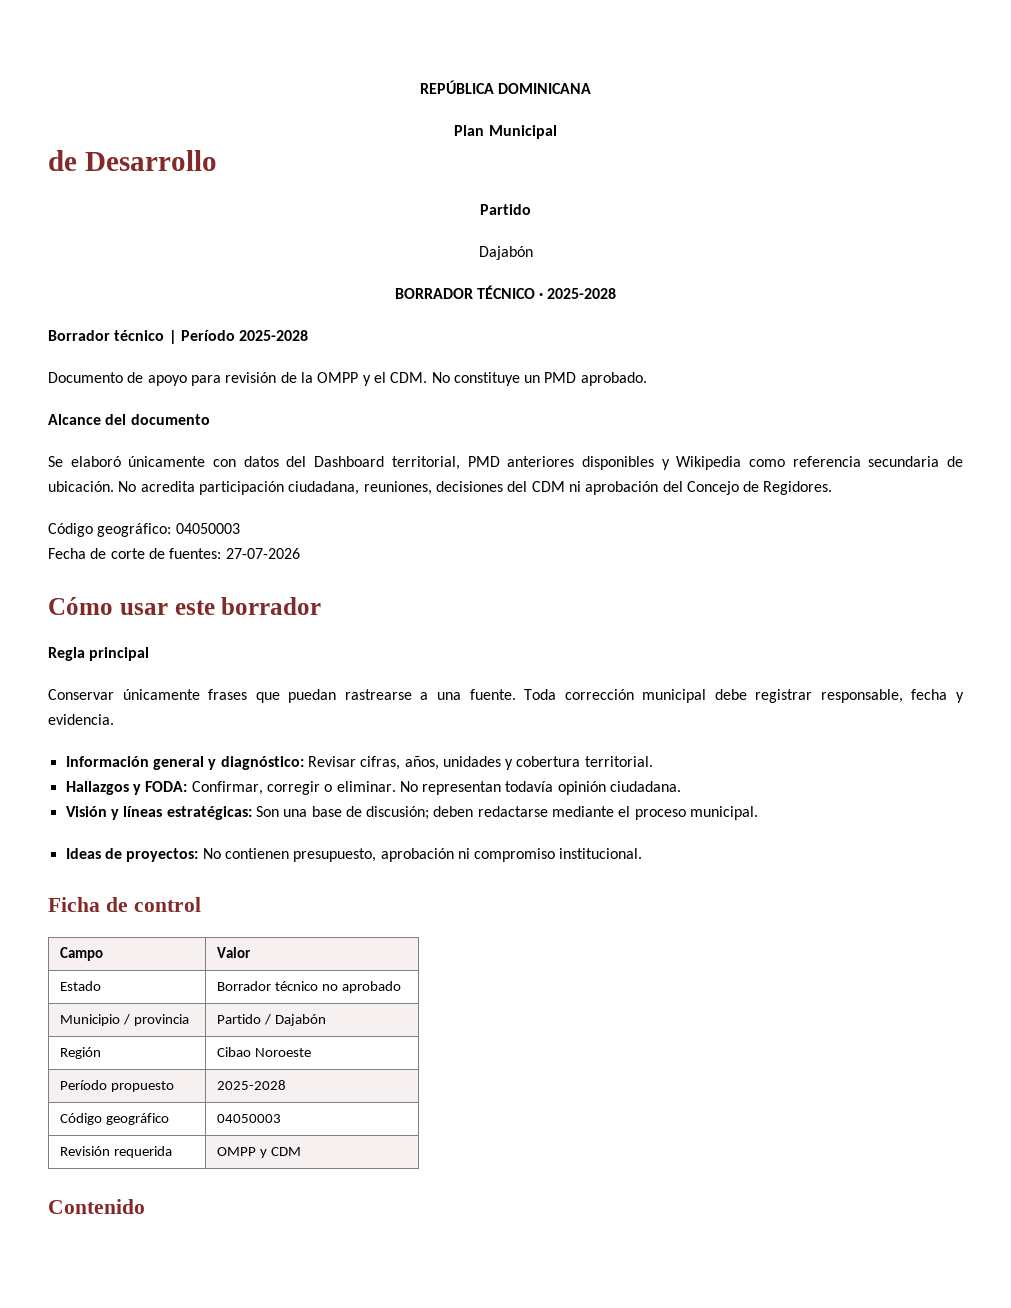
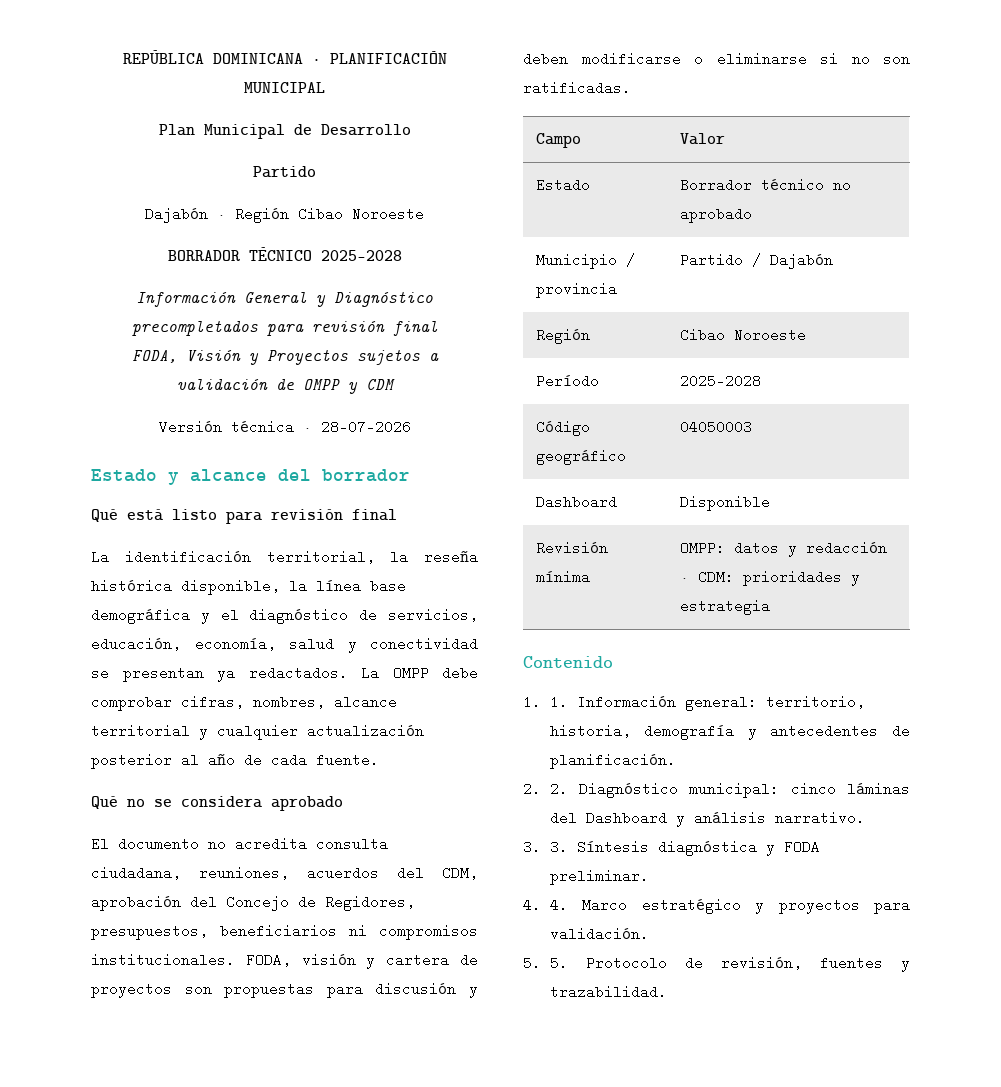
- REPÚBLICA DOMINICANA
+ REPÚBLICA DOMINICANA · PLANIFICACIÓN MUNICIPAL
- Plan Municipal
- de Desarrollo
+ Plan Municipal de Desarrollo
  Partido
- Dajabón
+ Dajabón · Región Cibao Noroeste
- BORRADOR TÉCNICO · 2025-2028
- Borrador técnico | Período 2025-2028
- Documento de apoyo para revisión de la OMPP y el CDM. No constituye un PMD aprobado.
- Alcance del documento
- Se elaboró únicamente con datos del Dashboard territorial, PMD anteriores disponibles y Wikipedia como referencia secundaria de ubicación. No acredita participación ciudadana, reuniones, decisiones del CDM ni aprobación del Concejo de Regidores.
- Código geográfico: 04050003
- Fecha de corte de fuentes: 27-07-2026
- Cómo usar este borrador
- Regla principal
- Conservar únicamente frases que puedan rastrearse a una fuente. Toda corrección municipal debe registrar responsable, fecha y evidencia.
- Información general y diagnóstico: Revisar cifras, años, unidades y cobertura territorial.
- Hallazgos y FODA: Confirmar, corregir o eliminar. No representan todavía opinión ciudadana.
- Visión y líneas estratégicas: Son una base de discusión; deben redactarse mediante el proceso municipal.
- Ideas de proyectos: No contienen presupuesto, aprobación ni compromiso institucional.
- Ficha de control
+ BORRADOR TÉCNICO 2025-2028
+ Información General y Diagnóstico precompletados para revisión final
+ FODA, Visión y Proyectos sujetos a validación de OMPP y CDM
+ Versión técnica · 28-07-2026
+ Estado y alcance del borrador
+ Qué está listo para revisión final
+ La identificación territorial, la reseña histórica disponible, la línea base demográfica y el diagnóstico de servicios, educación, economía, salud y conectividad se presentan ya redactados. La OMPP debe comprobar cifras, nombres, alcance territorial y cualquier actualización posterior al año de cada fuente.
+ Qué no se considera aprobado
+ El documento no acredita consulta ciudadana, reuniones, acuerdos del CDM, aprobación del Concejo de Regidores, presupuestos, beneficiarios ni compromisos institucionales. FODA, visión y cartera de proyectos son propuestas para discusión y deben modificarse o eliminarse si no son ratificadas.
- Período propuesto | 2025-2028
+ Período | 2025-2028
+ Dashboard | Disponible
- Revisión requerida | OMPP y CDM
+ Revisión mínima | OMPP: datos y redacción · CDM: prioridades y estrategia
  Contenido
+ 1. 1. Información general: territorio, historia, demografía y antecedentes de planificación.
+ 2. 2. Diagnóstico municipal: cinco láminas del Dashboard y análisis narrativo.
+ 3. 3. Síntesis diagnóstica y FODA preliminar.
+ 4. 4. Marco estratégico y proyectos para validación.
+ 5. 5. Protocolo de revisión, fuentes y trazabilidad.

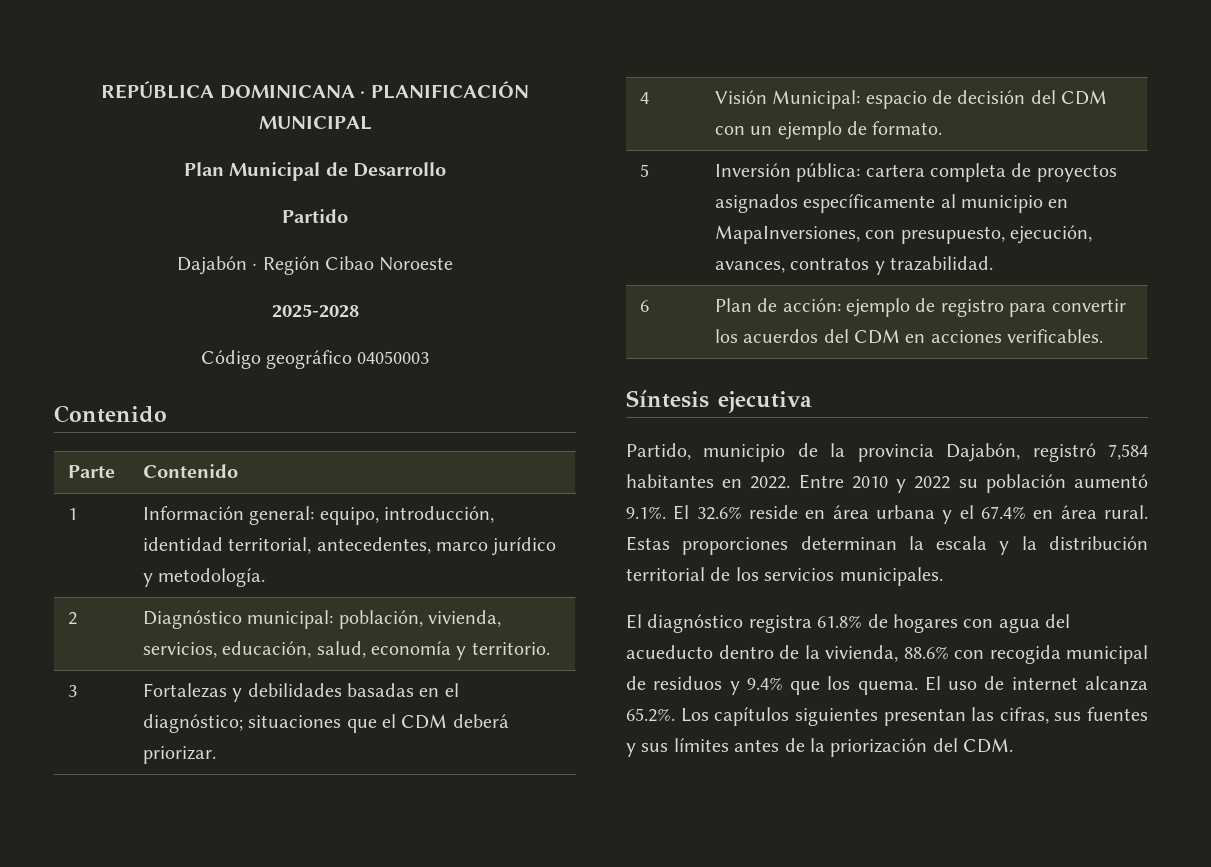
- BORRADOR TÉCNICO 2025-2028
- Información General y Diagnóstico precompletados para revisión final
- FODA, Visión y Proyectos sujetos a validación de OMPP y CDM
- Versión técnica · 28-07-2026
- Estado y alcance del borrador
- Qué está listo para revisión final
- La identificación territorial, la reseña histórica disponible, la línea base demográfica y el diagnóstico de servicios, educación, economía, salud y conectividad se presentan ya redactados. La OMPP debe comprobar cifras, nombres, alcance territorial y cualquier actualización posterior al año de cada fuente.
- Qué no se considera aprobado
- El documento no acredita consulta ciudadana, reuniones, acuerdos del CDM, aprobación del Concejo de Regidores, presupuestos, beneficiarios ni compromisos institucionales. FODA, visión y cartera de proyectos son propuestas para discusión y deben modificarse o eliminarse si no son ratificadas.
- Campo | Valor
- Estado | Borrador técnico no aprobado
- Municipio / provincia | Partido / Dajabón
- Región | Cibao Noroeste
- Período | 2025-2028
- Código geográfico | 04050003
- Dashboard | Disponible
- Revisión mínima | OMPP: datos y redacción · CDM: prioridades y estrategia
+ 2025-2028
+ Código geográfico 04050003
  Contenido
- 1. 1. Información general: territorio, historia, demografía y antecedentes de planificación.
- 2. 2. Diagnóstico municipal: cinco láminas del Dashboard y análisis narrativo.
- 3. 3. Síntesis diagnóstica y FODA preliminar.
- 4. 4. Marco estratégico y proyectos para validación.
- 5. 5. Protocolo de revisión, fuentes y trazabilidad.
+ Parte | Contenido
+ 1 | Información general: equipo, introducción, identidad territorial, antecedentes, marco jurídico y metodología.
+ 2 | Diagnóstico municipal: población, vivienda, servicios, educación, salud, economía y territorio.
+ 3 | Fortalezas y debilidades basadas en el diagnóstico; situaciones que el CDM deberá priorizar.
+ 4 | Visión Municipal: espacio de decisión del CDM con un ejemplo de formato.
+ 5 | Inversión pública: cartera completa de proyectos asignados específicamente al municipio en MapaInversiones, con presupuesto, ejecución, avances, contratos y trazabilidad.
+ 6 | Plan de acción: ejemplo de registro para convertir los acuerdos del CDM en acciones verificables.
+ Síntesis ejecutiva
+ Partido, municipio de la provincia Dajabón, registró 7,584 habitantes en 2022. Entre 2010 y 2022 su población aumentó 9.1%. El 32.6% reside en área urbana y el 67.4% en área rural. Estas proporciones determinan la escala y la distribución territorial de los servicios municipales.
+ El diagnóstico registra 61.8% de hogares con agua del acueducto dentro de la vivienda, 88.6% con recogida municipal de residuos y 9.4% que los quema. El uso de internet alcanza 65.2%. Los capítulos siguientes presentan las cifras, sus fuentes y sus límites antes de la priorización del CDM.

